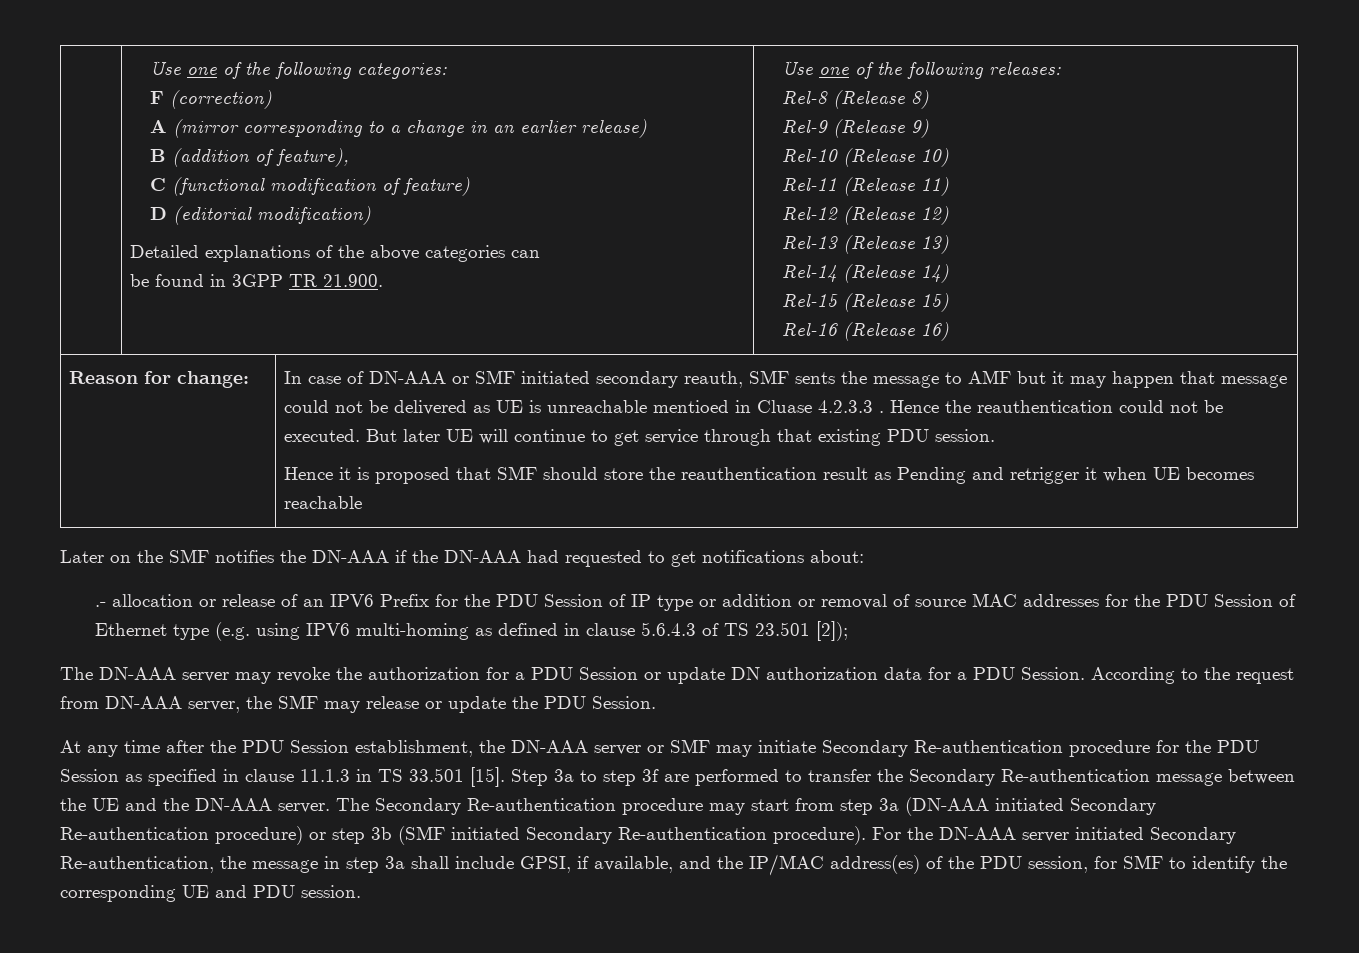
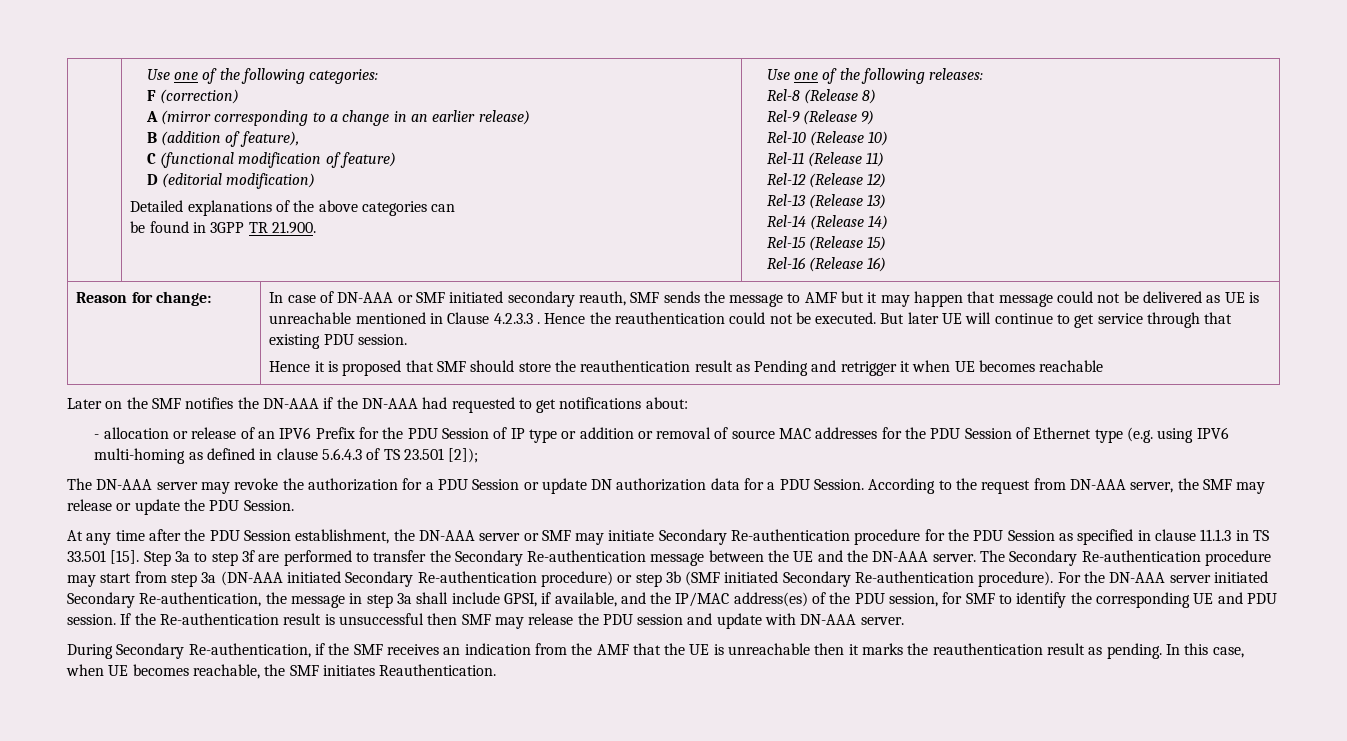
- In case of DN-AAA or SMF initiated secondary reauth, SMF sents the message to AMF but it may happen that message could not be delivered as UE is unreachable mentioed in Cluase 4.2.3.3 .
+ In case of DN-AAA or SMF initiated secondary reauth, SMF sends the message to AMF but it may happen that message could not be delivered as UE is unreachable mentioned in Clause 4.2.3.3 .
- .- allocation or release of an IPV6 Prefix for the PDU Session of IP type or addition or removal of source MAC addresses for the PDU Session of Ethernet type (e.g. using IPV6 multi-homing as defined in clause 5.6.4.3 of TS 23.501 [2]);
+ - allocation or release of an IPV6 Prefix for the PDU Session of IP type or addition or removal of source MAC addresses for the PDU Session of Ethernet type (e.g. using IPV6 multi-homing as defined in clause 5.6.4.3 of TS 23.501 [2]);
+ If the Re-authentication result is unsuccessful then SMF may release the PDU session and update with DN-AAA server.
+ During Secondary Re-authentication, if the SMF receives an indication from the AMF that the UE is unreachable then it marks the reauthentication result as pending. In this case, when UE becomes reachable, the SMF initiates Reauthentication.

